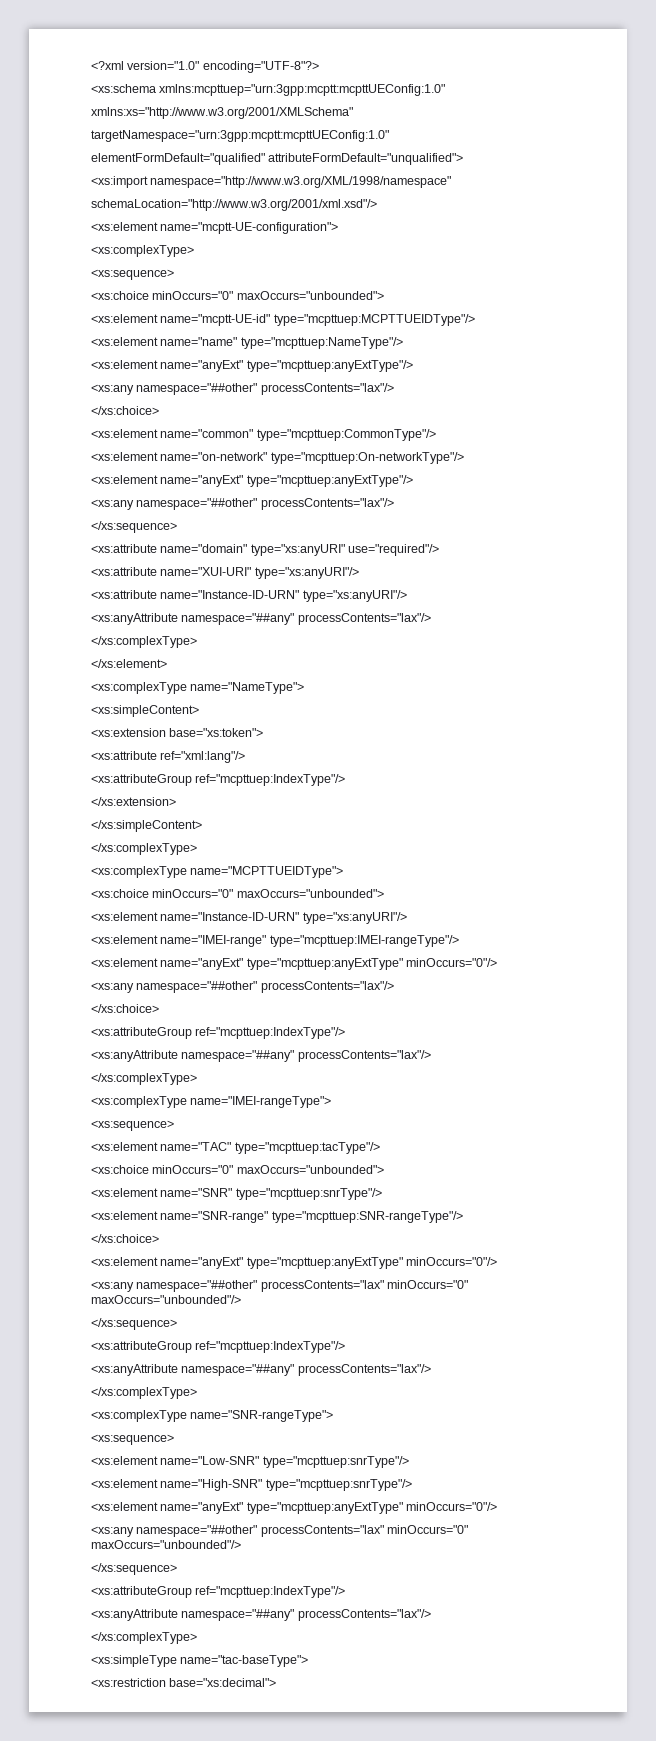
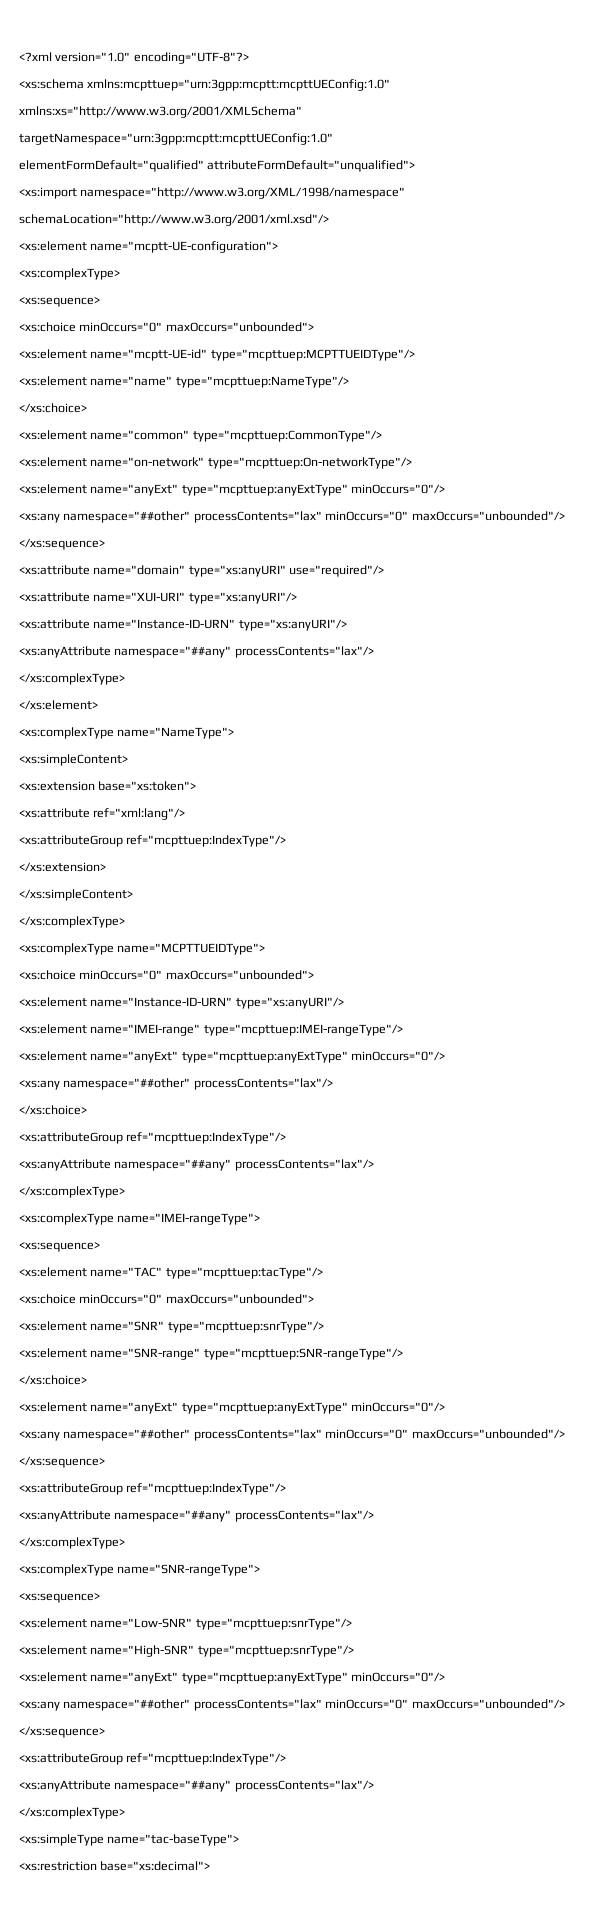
  <xs:element name="name" type="mcpttuep:NameType"/>
- <xs:element name="anyExt" type="mcpttuep:anyExtType"/>
- <xs:any namespace="##other" processContents="lax"/>
  <xs:element name="on-network" type="mcpttuep:On-networkType"/>
- <xs:element name="anyExt" type="mcpttuep:anyExtType"/>
- <xs:any namespace="##other" processContents="lax"/>
+ <xs:element name="anyExt" type="mcpttuep:anyExtType" minOccurs="0"/>
+ <xs:any namespace="##other" processContents="lax" minOccurs="0" maxOccurs="unbounded"/>

